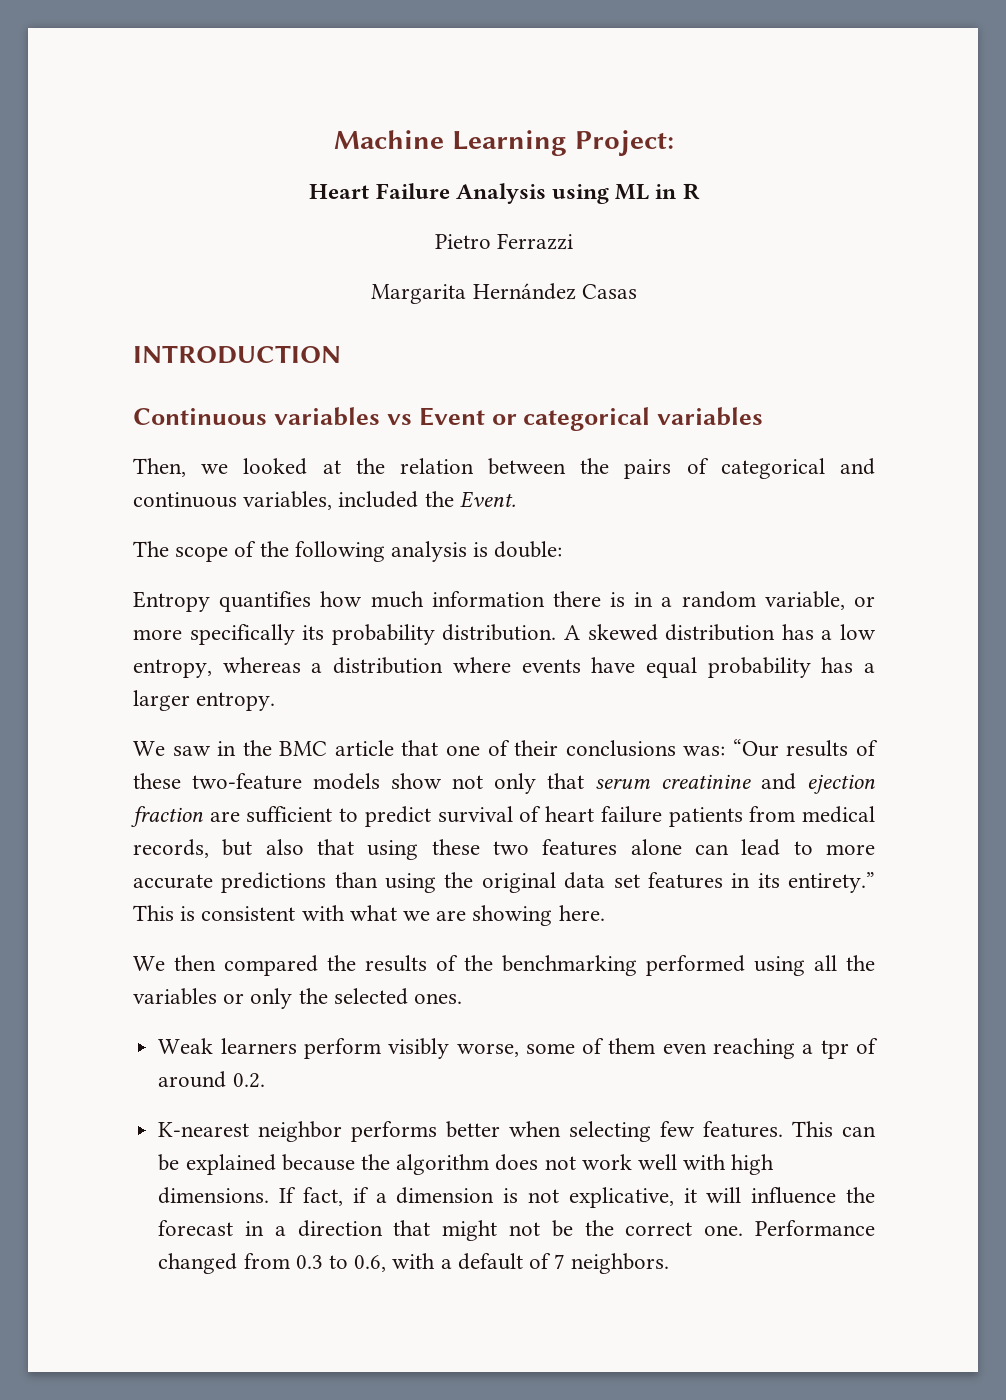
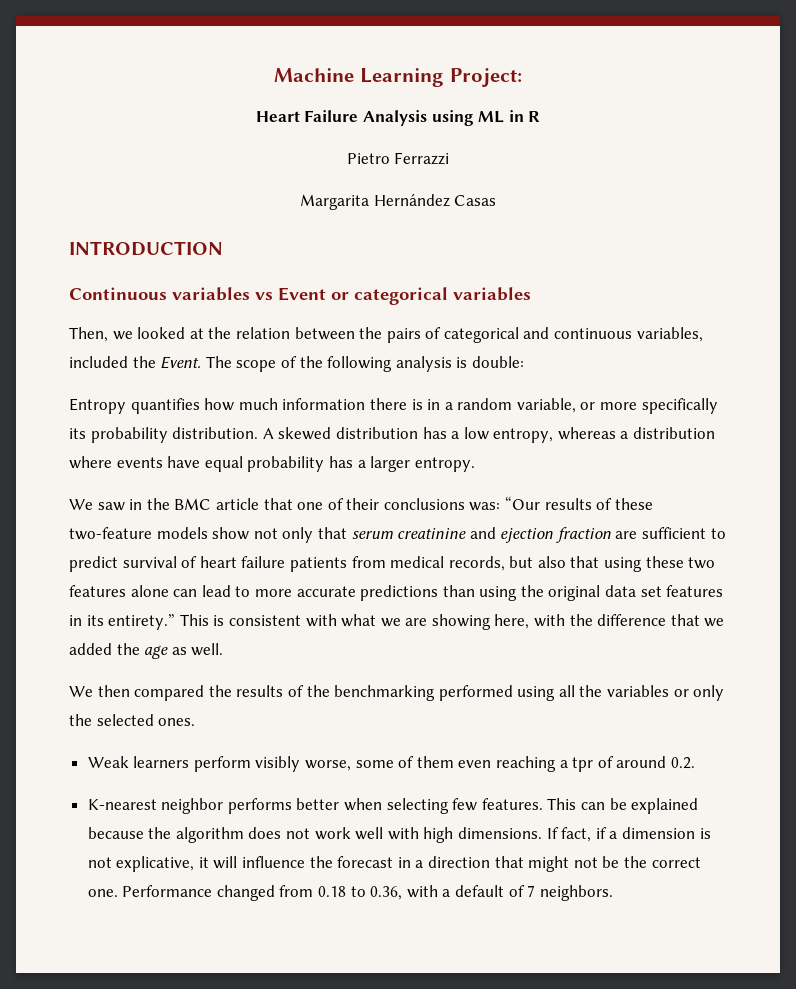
- Then, we looked at the relation between the pairs of categorical and continuous variables, included the Event.
- The scope of the following analysis is double:
+ Then, we looked at the relation between the pairs of categorical and continuous variables, included the Event. The scope of the following analysis is double:
- This is consistent with what we are showing here.
+ This is consistent with what we are showing here, with the difference that we added the age as well.
- Performance changed from 0.3 to 0.6, with a default of 7 neighbors.
+ Performance changed from 0.18 to 0.36, with a default of 7 neighbors.

